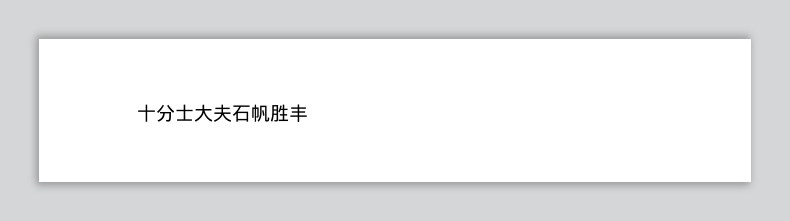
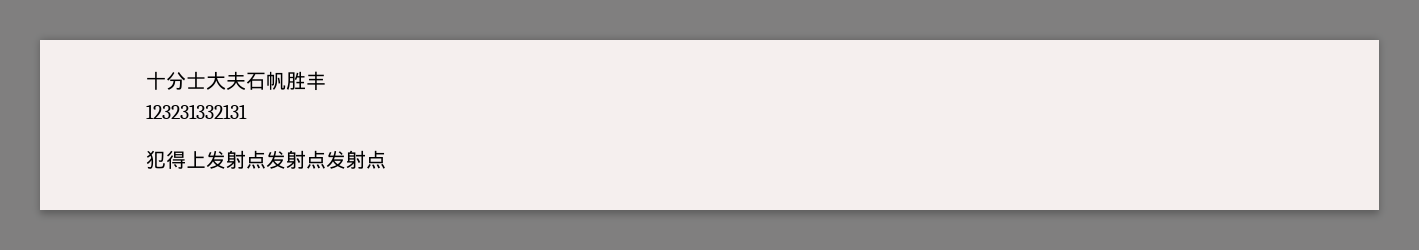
+ 123231332131
+ 犯得上发射点发射点发射点

